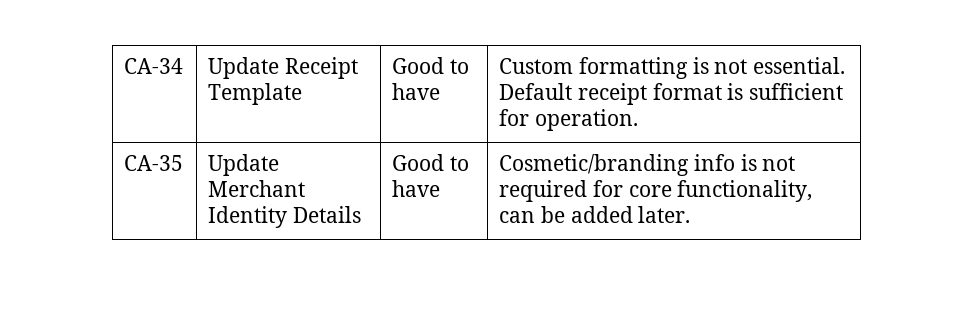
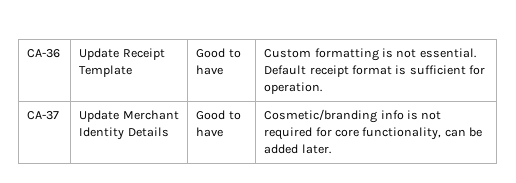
- CA-34 | Update Receipt Template | Good to have | Custom formatting is not essential. Default receipt format is sufficient for operation.
+ CA-36 | Update Receipt Template | Good to have | Custom formatting is not essential. Default receipt format is sufficient for operation.
- CA-35 | Update Merchant Identity Details | Good to have | Cosmetic/branding info is not required for core functionality, can be added later.
+ CA-37 | Update Merchant Identity Details | Good to have | Cosmetic/branding info is not required for core functionality, can be added later.

